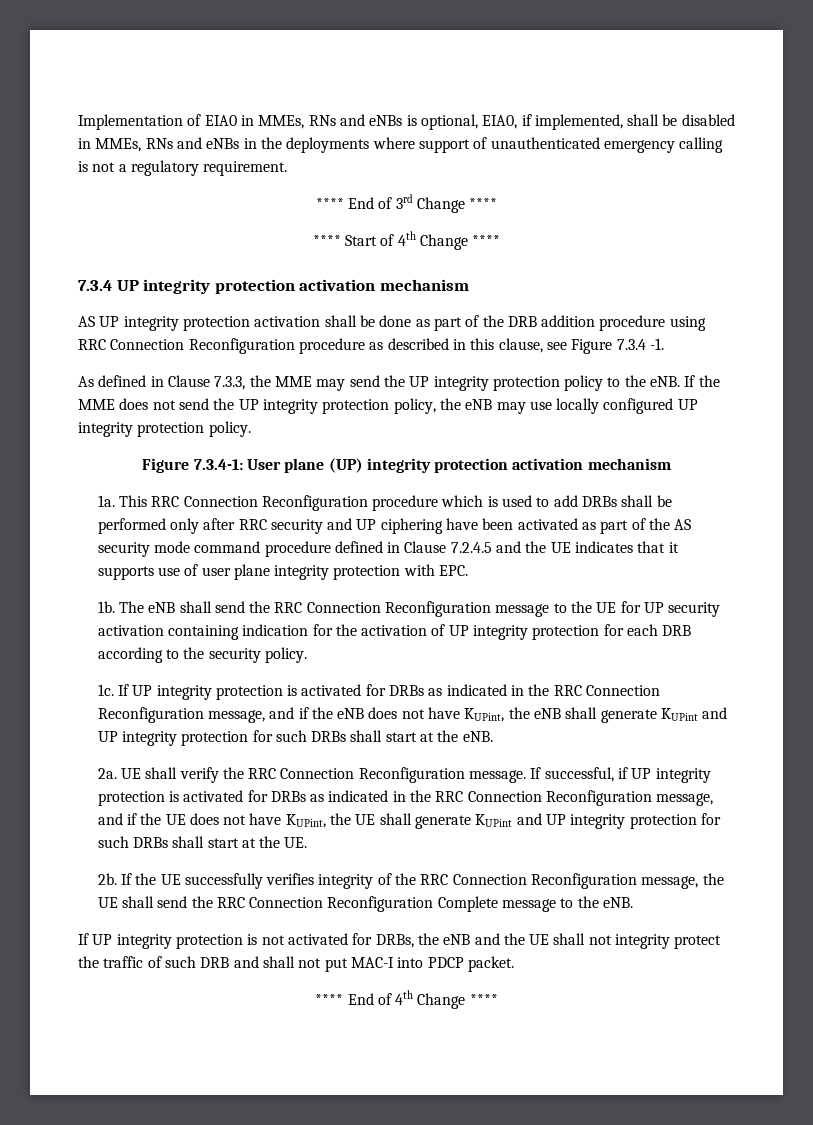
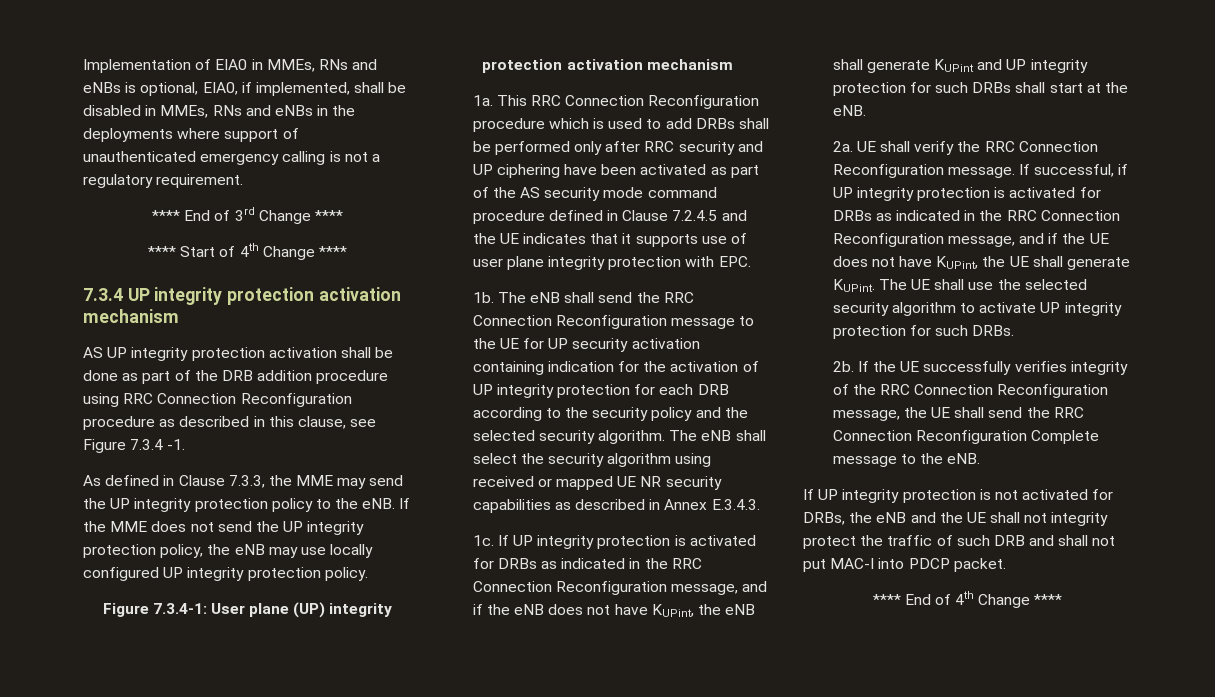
- The eNB shall send the RRC Connection Reconfiguration message to the UE for UP security activation containing indication for the activation of UP integrity protection for each DRB according to the security policy.
+ The eNB shall send the RRC Connection Reconfiguration message to the UE for UP security activation containing indication for the activation of UP integrity protection for each DRB according to the security policy and the selected security algorithm. The eNB shall select the security algorithm using received or mapped UE NR security capabilities as described in Annex E.3.4.3.
- If successful, if UP integrity protection is activated for DRBs as indicated in the RRC Connection Reconfiguration message, and if the UE does not have KUPint, the UE shall generate KUPint and UP integrity protection for such DRBs shall start at the UE.
+ If successful, if UP integrity protection is activated for DRBs as indicated in the RRC Connection Reconfiguration message, and if the UE does not have KUPint, the UE shall generate KUPint. The UE shall use the selected security algorithm to activate UP integrity protection for such DRBs.

